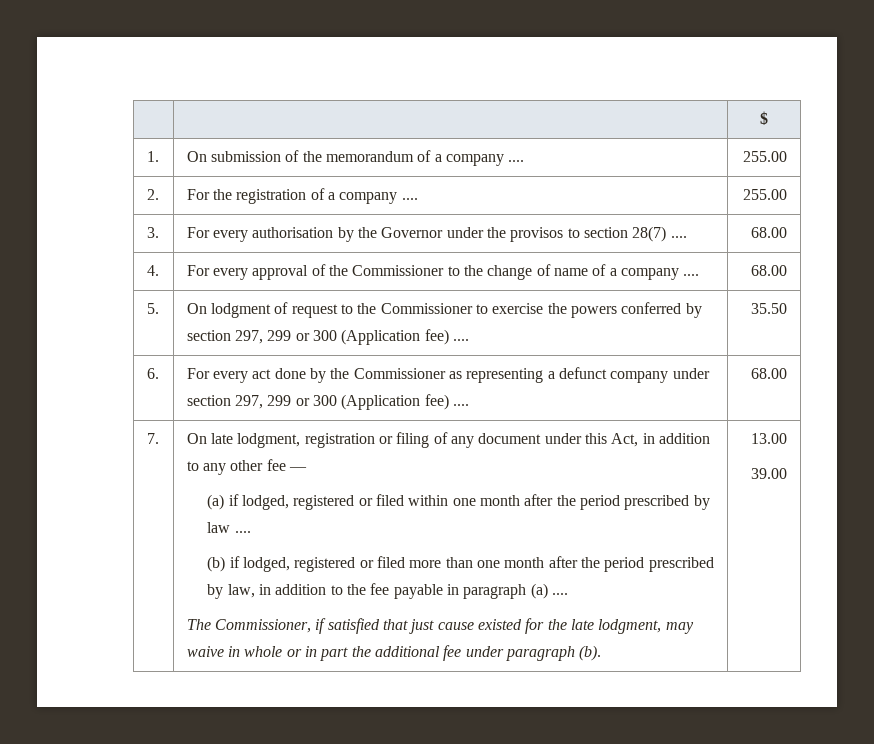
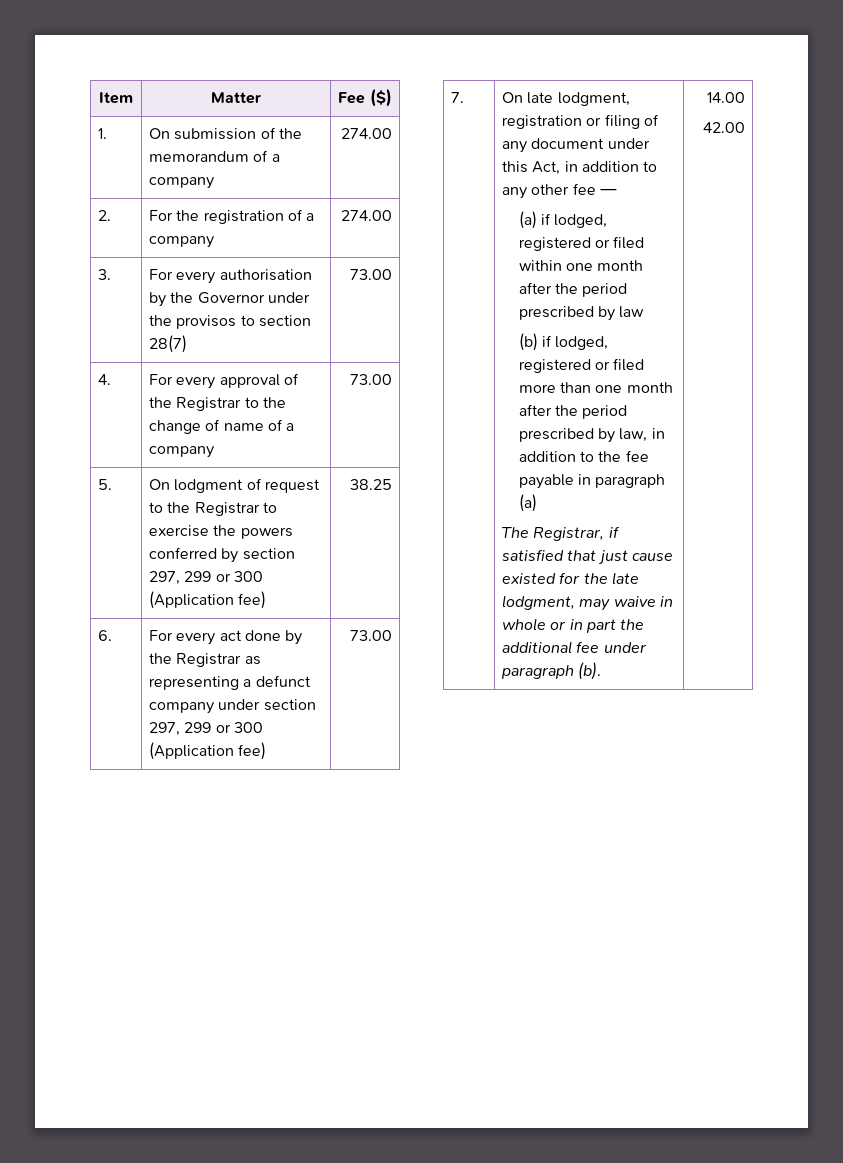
- | | $
+ Item | Matter | Fee ($)
- 1. | On submission of the memorandum of a company .... | 255.00
+ 1. | On submission of the memorandum of a company | 274.00
- 2. | For the registration of a company .... | 255.00
+ 2. | For the registration of a company | 274.00
- 3. | For every authorisation by the Governor under the provisos to section 28(7) .... | 68.00
+ 3. | For every authorisation by the Governor under the provisos to section 28(7) | 73.00
- 4. | For every approval of the Commissioner to the change of name of a company .... | 68.00
+ 4. | For every approval of the Registrar to the change of name of a company | 73.00
- 5. | On lodgment of request to the Commissioner to exercise the powers conferred by section 297, 299 or 300 (Application fee) .... | 35.50
+ 5. | On lodgment of request to the Registrar to exercise the powers conferred by section 297, 299 or 300 (Application fee) | 38.25
- 6. | For every act done by the Commissioner as representing a defunct company under section 297, 299 or 300 (Application fee) .... | 68.00
+ 6. | For every act done by the Registrar as representing a defunct company under section 297, 299 or 300 (Application fee) | 73.00
- (a) if lodged, registered or filed within one month after the period prescribed by law ....
+ (a) if lodged, registered or filed within one month after the period prescribed by law
- (b) if lodged, registered or filed more than one month after the period prescribed by law, in addition to the fee payable in paragraph (a) ....
+ (b) if lodged, registered or filed more than one month after the period prescribed by law, in addition to the fee payable in paragraph (a)
- The Commissioner, if satisfied that just cause existed for the late lodgment, may waive in whole or in part the additional fee under paragraph (b).
+ The Registrar, if satisfied that just cause existed for the late lodgment, may waive in whole or in part the additional fee under paragraph (b).
- 13.00
- 39.00
+ 14.00
+ 42.00

